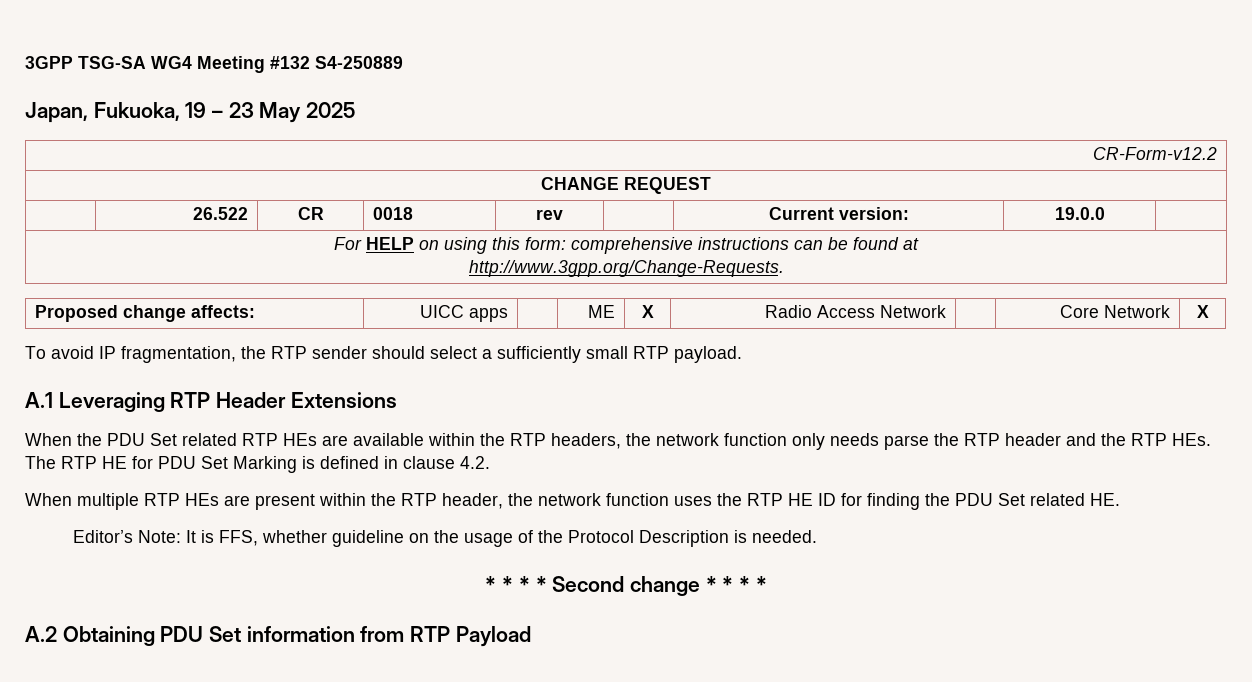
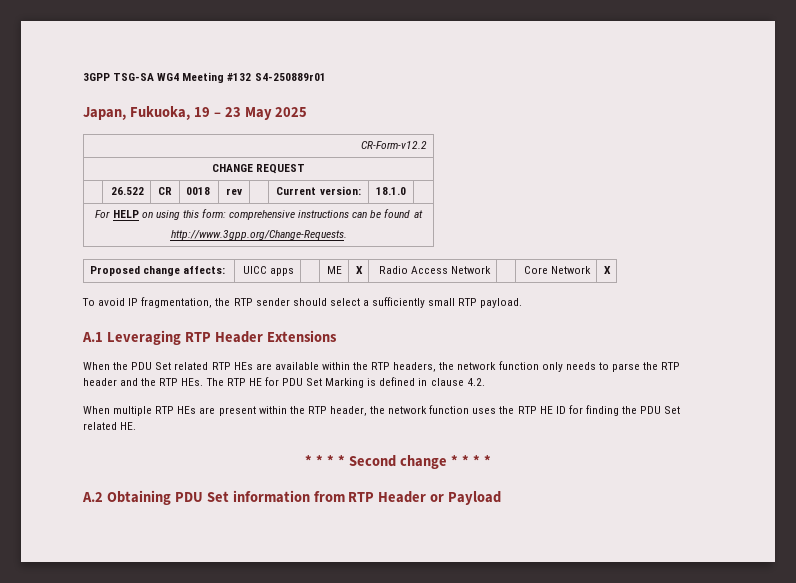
- 3GPP TSG-SA WG4 Meeting #132 S4-250889
+ 3GPP TSG-SA WG4 Meeting #132 S4-250889r01
- | 26.522 | CR | 0018 | rev | | Current version: | 19.0.0 |
+ | 26.522 | CR | 0018 | rev | | Current version: | 18.1.0 |
- When the PDU Set related RTP HEs are available within the RTP headers, the network function only needs parse the RTP header and the RTP HEs. The RTP HE for PDU Set Marking is defined in clause 4.2.
+ When the PDU Set related RTP HEs are available within the RTP headers, the network function only needs to parse the RTP header and the RTP HEs. The RTP HE for PDU Set Marking is defined in clause 4.2.
- Editor’s Note: It is FFS, whether guideline on the usage of the Protocol Description is needed.
- A.2 Obtaining PDU Set information from RTP Payload
+ A.2 Obtaining PDU Set information from RTP Header or Payload

